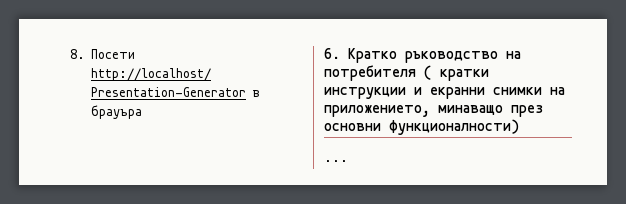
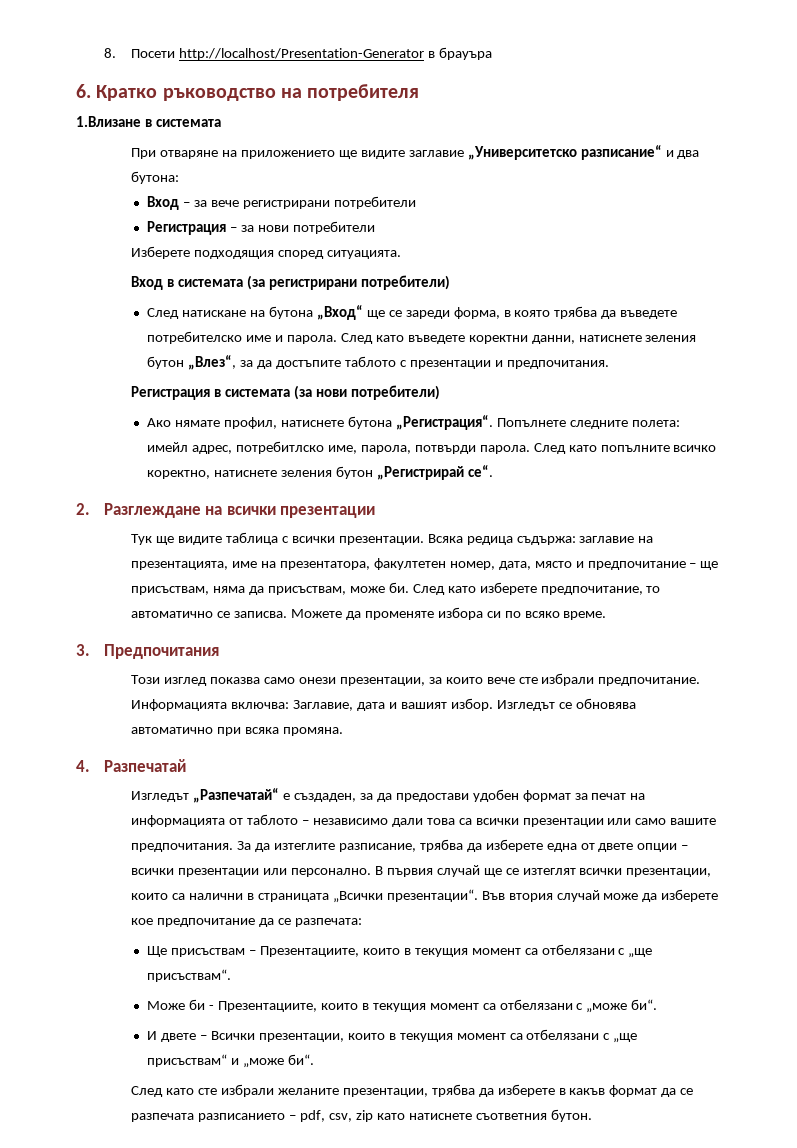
- 6. Кратко ръководство на потребителя ( кратки инструкции и екранни снимки на приложението, минаващо през основни функционалности)
- ...
+ 6. Кратко ръководство на потребителя
+ 1.Влизане в системата
+ При отваряне на приложението ще видите заглавие „Университетско разписание“ и два бутона:
+ Вход – за вече регистрирани потребители
+ Регистрация – за нови потребители
+ Изберете подходящия според ситуацията.
+ Вход в системата (за регистрирани потребители)
+ След натискане на бутона „Вход“ ще се зареди форма, в която трябва да въведете потребителско име и парола. След като въведете коректни данни, натиснете зеления бутон „Влез“, за да достъпите таблото с презентации и предпочитания.
+ Регистрация в системата (за нови потребители)
+ Ако нямате профил, натиснете бутона „Регистрация“. Попълнете следните полета: имейл адрес, потребитлско име, парола, потвърди парола. След като попълните всичко коректно, натиснете зеления бутон „Регистрирай се“.
+ 2. Разглеждане на всички презентации
+ Тук ще видите таблица с всички презентации. Всяка редица съдържа: заглавие на презентацията, име на презентатора, факултетен номер, дата, място и предпочитание – ще присъствам, няма да присъствам, може би. След като изберете предпочитание, то автоматично се записва. Можете да променяте избора си по всяко време.
+ 3. Предпочитания
+ Този изглед показва само онези презентации, за които вече сте избрали предпочитание. Информацията включва: Заглавие, дата и вашият избор. Изгледът се обновява автоматично при всяка промяна.
+ 4. Разпечатай
+ Изгледът „Разпечатай“ е създаден, за да предостави удобен формат за печат на информацията от таблото – независимо дали това са всички презентации или само вашите предпочитания. За да изтеглите разписание, трябва да изберете една от двете опции – всички презентации или персонално. В първия случай ще се изтеглят всички презентации, които са налични в страницата „Всички презентации“. Във втория случай може да изберете кое предпочитание да се разпечата:
+ Ще присъствам – Презентациите, които в текущия момент са отбелязани с „ще присъствам“.
+ Може би - Презентациите, които в текущия момент са отбелязани с „може би“.
+ И двете – Всички презентации, които в текущия момент са отбелязани с „ще присъствам“ и „може би“.
+ След като сте избрали желаните презентации, трябва да изберете в какъв формат да се разпечата разписанието – pdf, csv, zip като натиснете съответния бутон.

